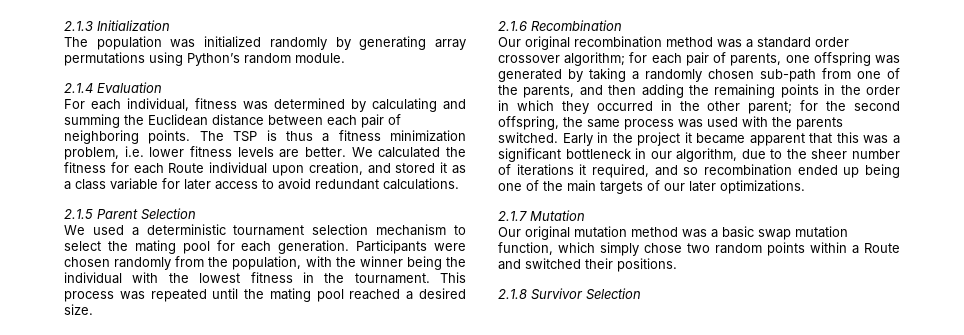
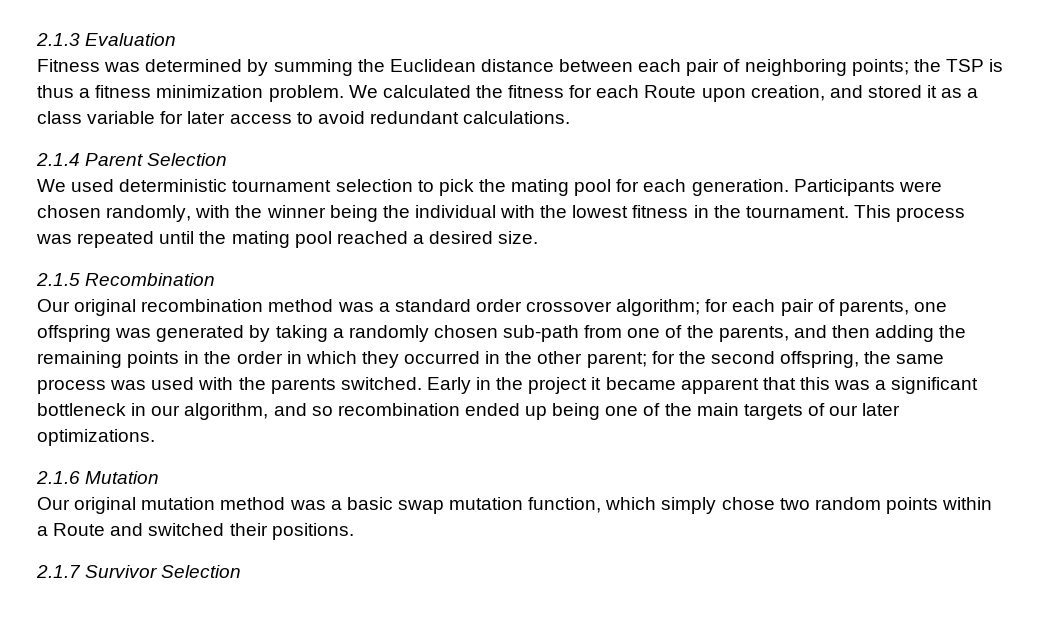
- 2.1.3 Initialization
- The population was initialized randomly by generating array permutations using Python’s random module.
- 2.1.4 Evaluation
- For each individual, fitness was determined by calculating and summing the Euclidean distance between each pair of neighboring points. The TSP is thus a fitness minimization problem, i.e. lower fitness levels are better.
+ 2.1.3 Evaluation
+ Fitness was determined by summing the Euclidean distance between each pair of neighboring points; the TSP is thus a fitness minimization problem.
- We calculated the fitness for each Route individual upon creation, and stored it as a class variable for later access to avoid redundant calculations.
+ We calculated the fitness for each Route upon creation, and stored it as a class variable for later access to avoid redundant calculations.
- 2.1.5 Parent Selection
+ 2.1.4 Parent Selection
- We used a deterministic tournament selection mechanism to select the mating pool for each generation.
+ We used deterministic tournament selection to pick the mating pool for each generation.
- Participants were chosen randomly from the population, with the winner being the individual with the lowest fitness in the tournament.
+ Participants were chosen randomly, with the winner being the individual with the lowest fitness in the tournament.
- 2.1.6 Recombination
+ 2.1.5 Recombination
- Early in the project it became apparent that this was a significant bottleneck in our algorithm, due to the sheer number of iterations it required, and so recombination ended up being one of the main targets of our later optimizations.
+ Early in the project it became apparent that this was a significant bottleneck in our algorithm, and so recombination ended up being one of the main targets of our later optimizations.
- 2.1.7 Mutation
+ 2.1.6 Mutation
- 2.1.8 Survivor Selection
+ 2.1.7 Survivor Selection

